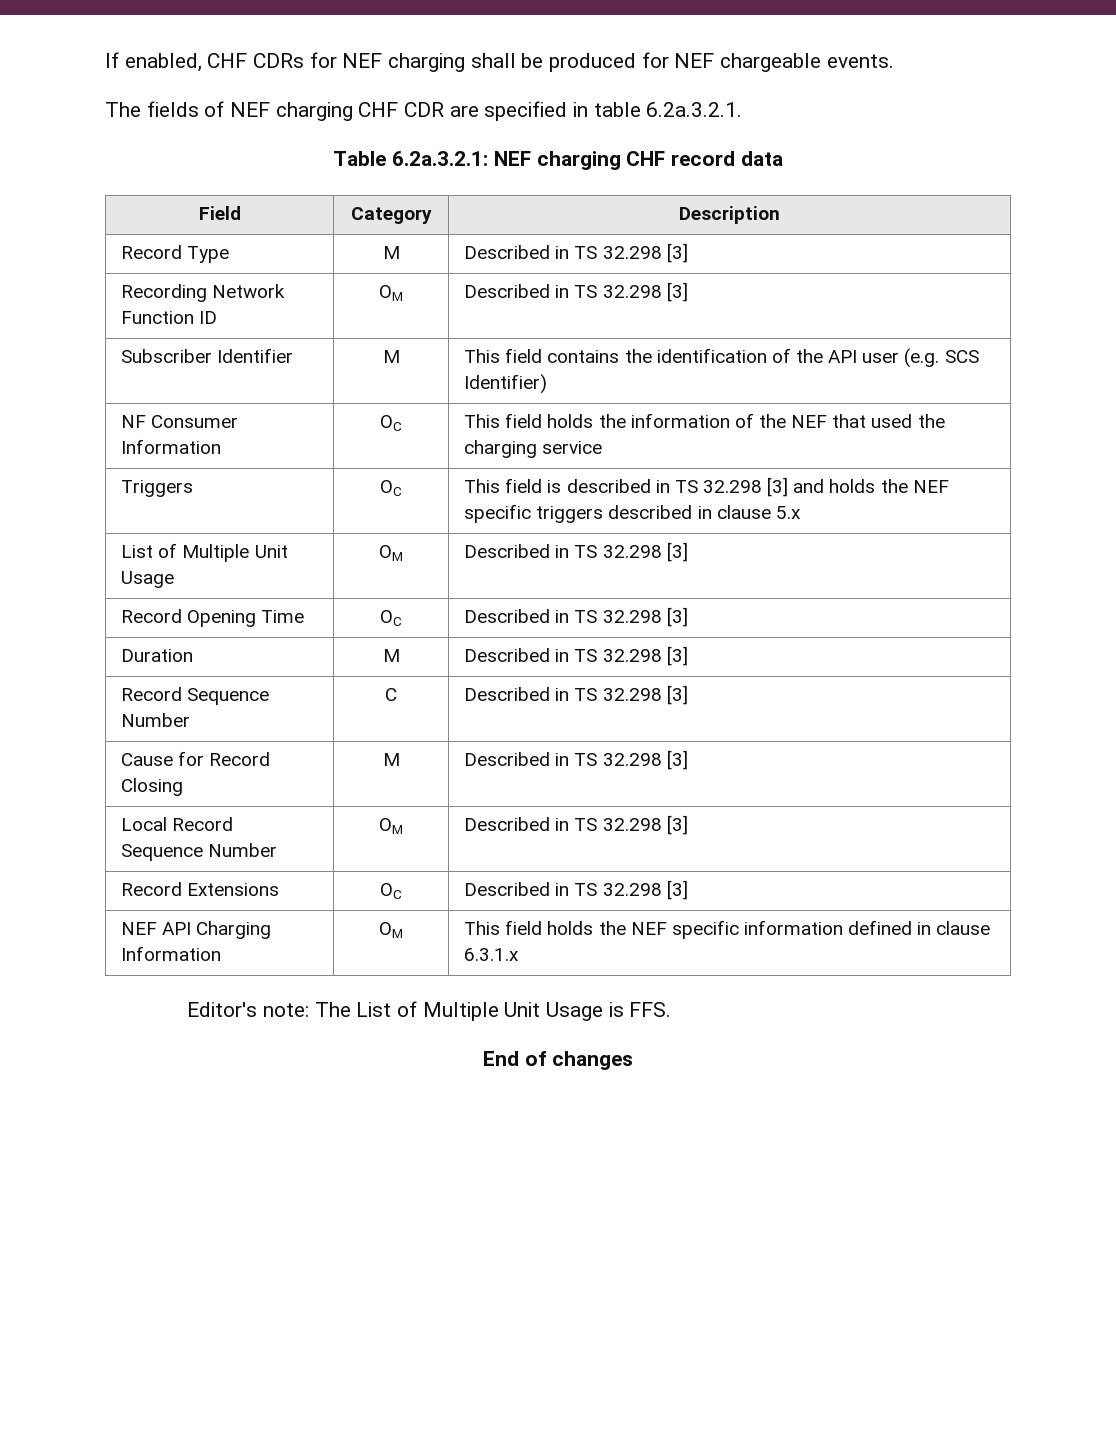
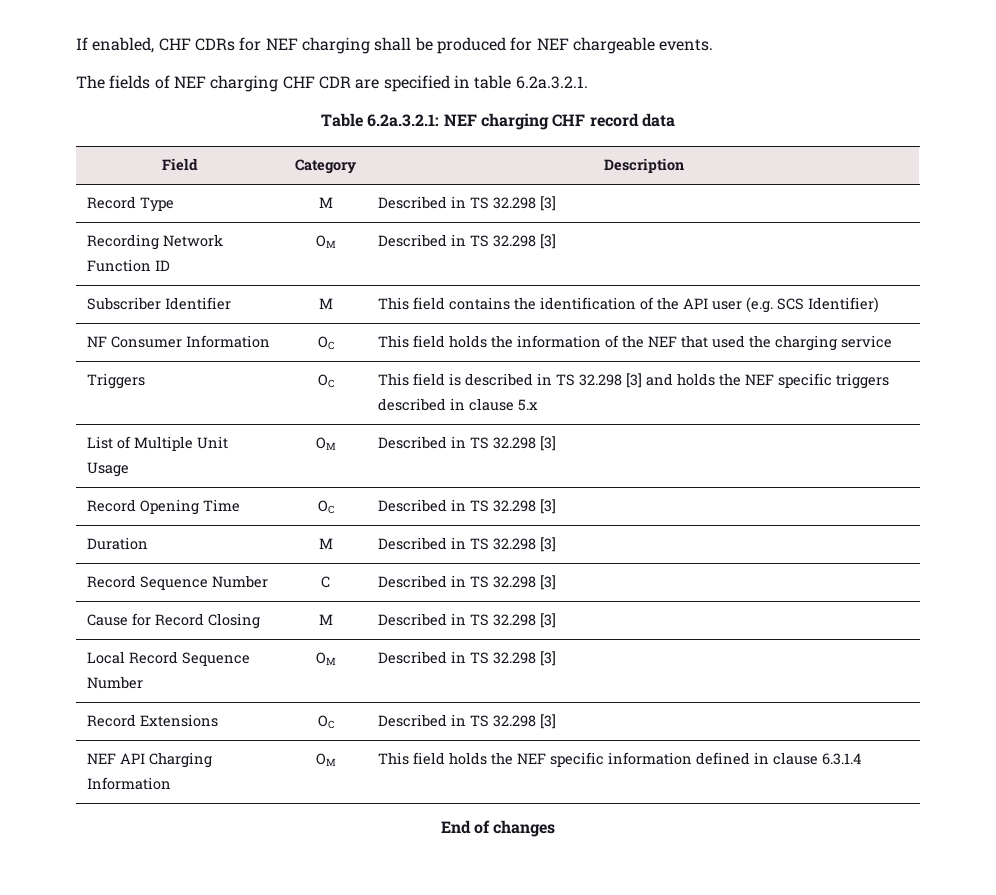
- NEF API Charging Information | OM | This field holds the NEF specific information defined in clause 6.3.1.x
- Editor's note: The List of Multiple Unit Usage is FFS.
+ NEF API Charging Information | OM | This field holds the NEF specific information defined in clause 6.3.1.4

